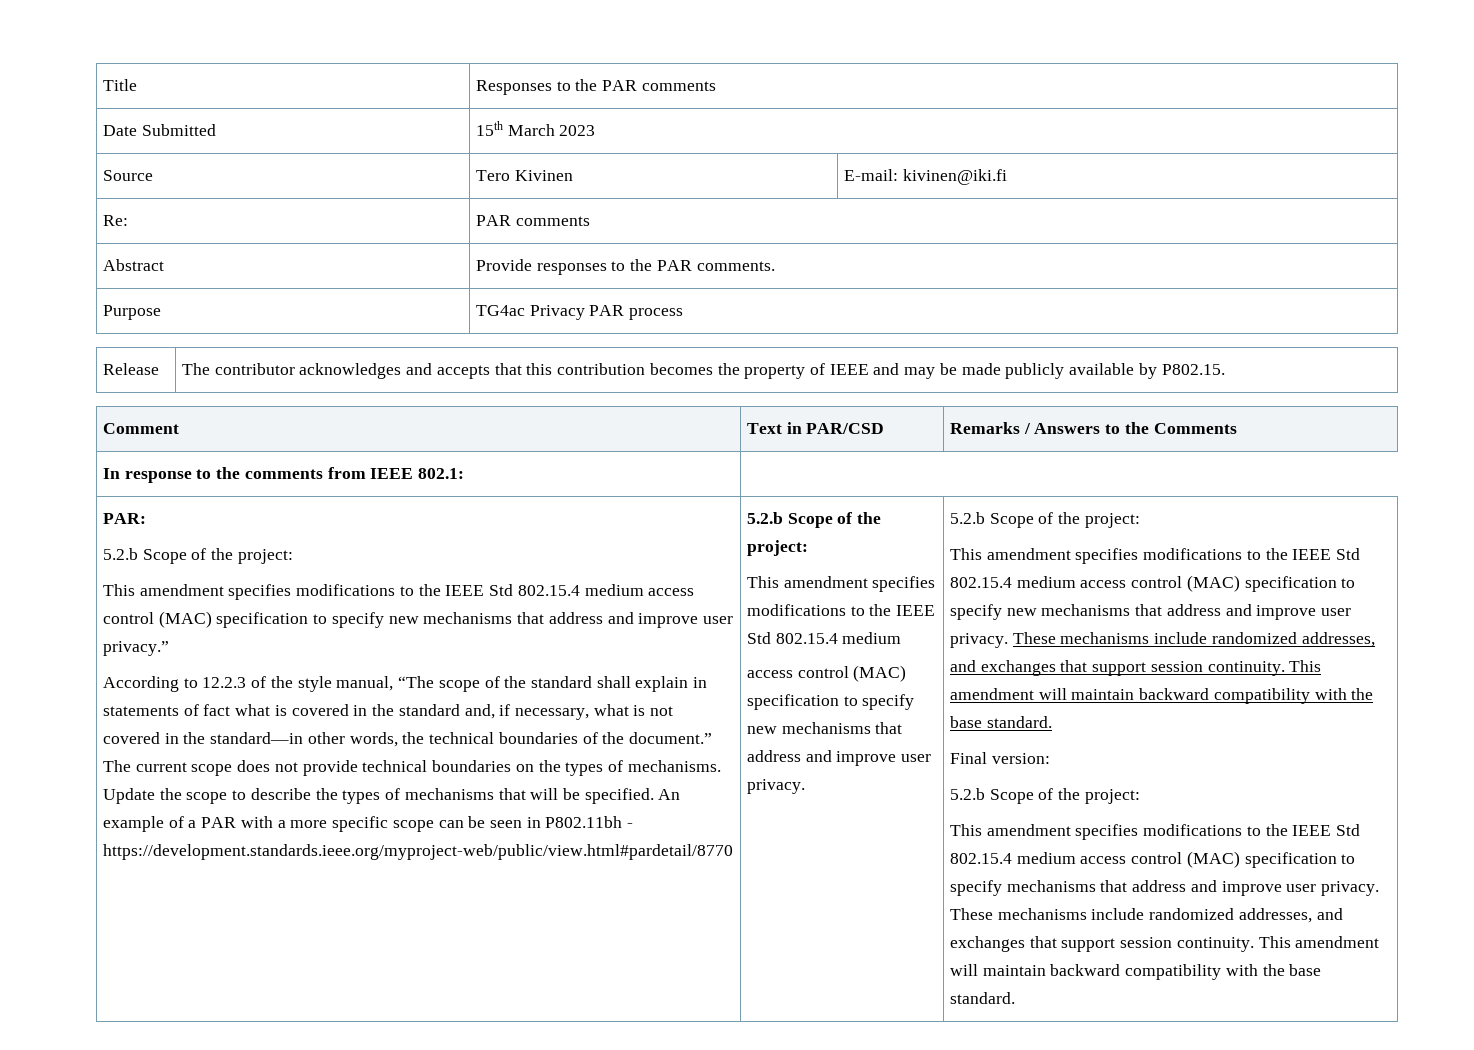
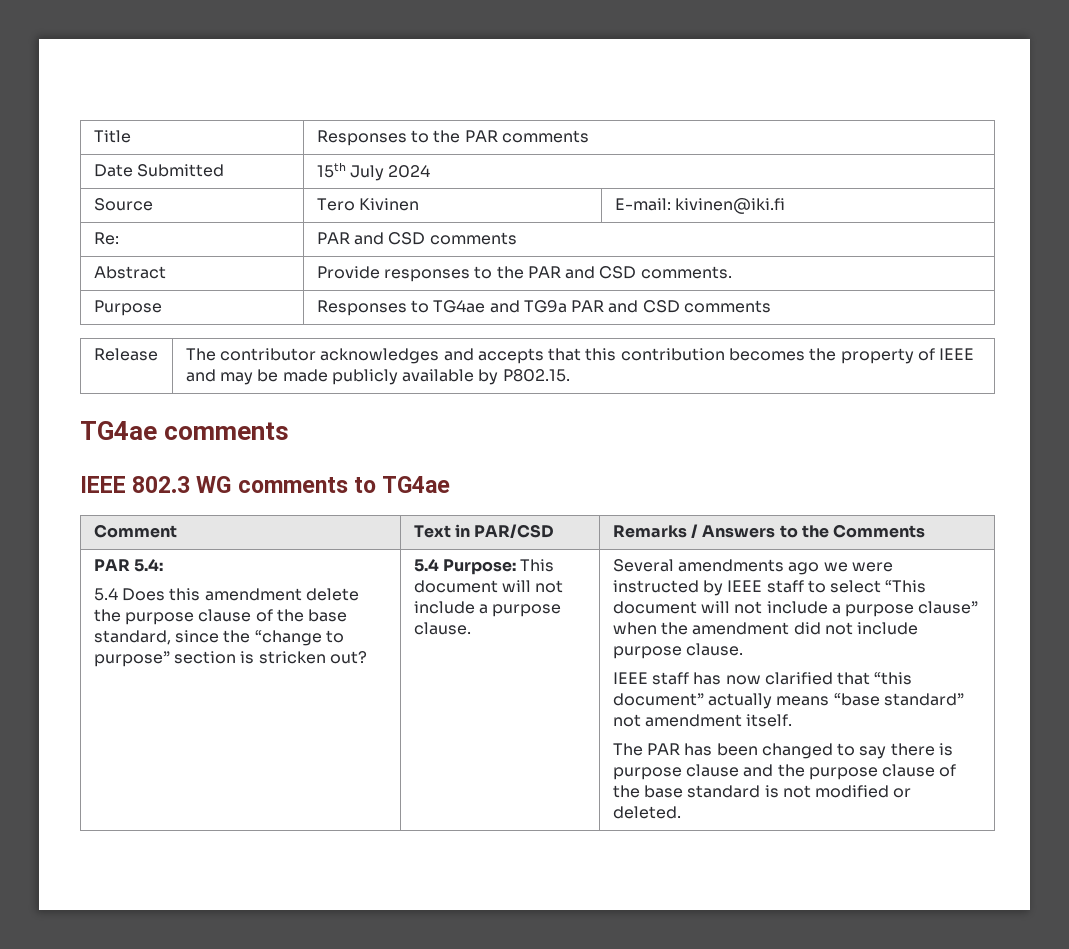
- Date Submitted | 15th March 2023
+ Date Submitted | 15th July 2024
- Re: | PAR comments
+ Re: | PAR and CSD comments
- Abstract | Provide responses to the PAR comments.
+ Abstract | Provide responses to the PAR and CSD comments.
- Purpose | TG4ac Privacy PAR process
+ Purpose | Responses to TG4ae and TG9a PAR and CSD comments
+ TG4ae comments
+ IEEE 802.3 WG comments to TG4ae
- In response to the comments from IEEE 802.1:
- PAR:
- 5.2.b Scope of the project:
- This amendment specifies modifications to the IEEE Std 802.15.4 medium access control (MAC) specification to specify new mechanisms that address and improve user privacy.”
- According to 12.2.3 of the style manual, “The scope of the standard shall explain in statements of fact what is covered in the standard and, if necessary, what is not covered in the standard—in other words, the technical boundaries of the document.” The current scope does not provide technical boundaries on the types of mechanisms. Update the scope to describe the types of mechanisms that will be specified. An example of a PAR with a more specific scope can be seen in P802.11bh - https://development.standards.ieee.org/myproject-web/public/view.html#pardetail/8770 | 5.2.b Scope of the project:
- This amendment specifies modifications to the IEEE Std 802.15.4 medium
- access control (MAC) specification to specify new mechanisms that address and improve user privacy. | 5.2.b Scope of the project:
- This amendment specifies modifications to the IEEE Std 802.15.4 medium access control (MAC) specification to specify new mechanisms that address and improve user privacy. These mechanisms include randomized addresses, and exchanges that support session continuity. This amendment will maintain backward compatibility with the base standard.
- Final version:
- 5.2.b Scope of the project:
- This amendment specifies modifications to the IEEE Std 802.15.4 medium access control (MAC) specification to specify mechanisms that address and improve user privacy. These mechanisms include randomized addresses, and exchanges that support session continuity. This amendment will maintain backward compatibility with the base standard.
+ PAR 5.4:
+ 5.4 Does this amendment delete the purpose clause of the base standard, since the “change to purpose” section is stricken out? | 5.4 Purpose: This document will not include a purpose clause. | Several amendments ago we were instructed by IEEE staff to select “This document will not include a purpose clause” when the amendment did not include purpose clause.
+ IEEE staff has now clarified that “this document” actually means “base standard” not amendment itself.
+ The PAR has been changed to say there is purpose clause and the purpose clause of the base standard is not modified or deleted.

